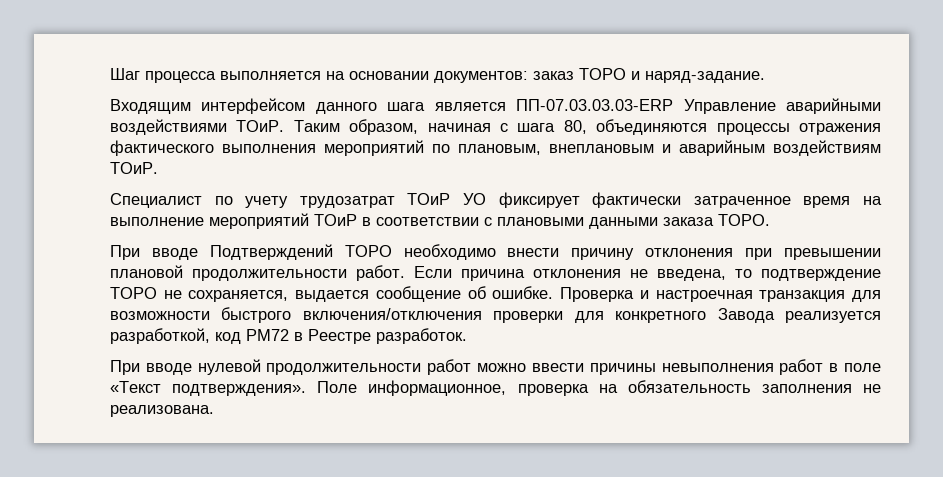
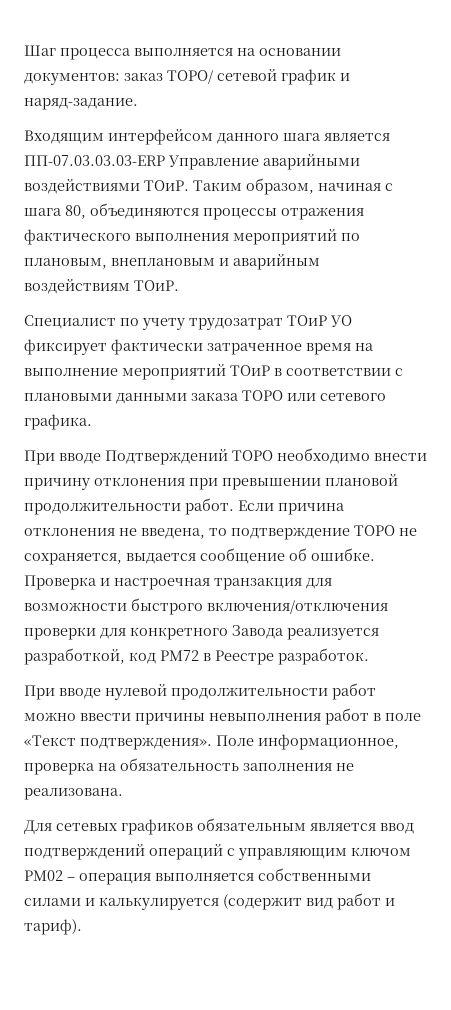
- Шаг процесса выполняется на основании документов: заказ ТОРО и наряд-задание.
+ Шаг процесса выполняется на основании документов: заказ ТОРО/ сетевой график и наряд-задание.
- Специалист по учету трудозатрат ТОиР УО фиксирует фактически затраченное время на выполнение мероприятий ТОиР в соответствии с плановыми данными заказа ТОРО.
+ Специалист по учету трудозатрат ТОиР УО фиксирует фактически затраченное время на выполнение мероприятий ТОиР в соответствии с плановыми данными заказа ТОРО или сетевого графика.
+ Для сетевых графиков обязательным является ввод подтверждений операций с управляющим ключом PM02 – операция выполняется собственными силами и калькулируется (содержит вид работ и тариф).

